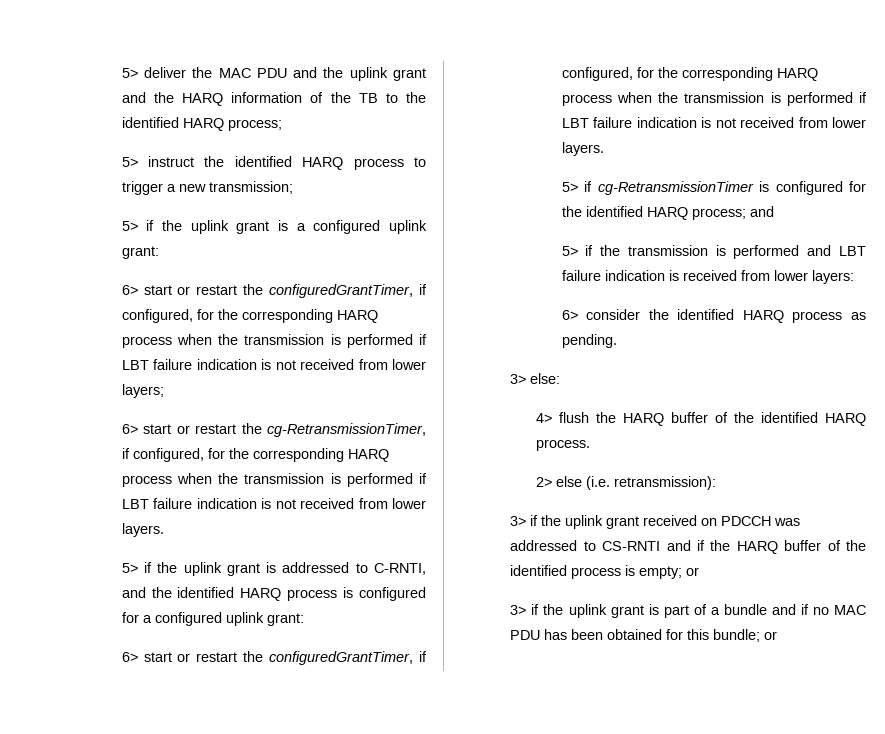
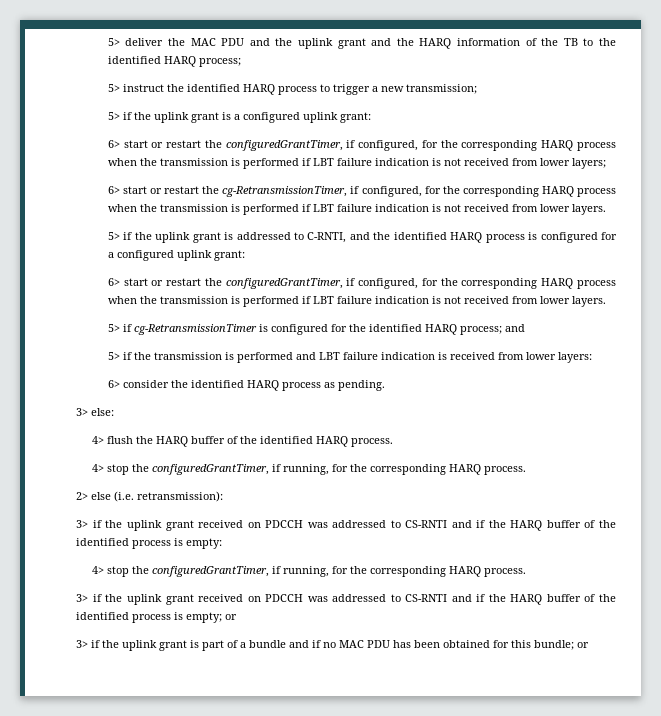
  4> flush the HARQ buffer of the identified HARQ process.
+ 4> stop the configuredGrantTimer, if running, for the corresponding HARQ process.
  2> else (i.e. retransmission):
+ 3> if the uplink grant received on PDCCH was addressed to CS-RNTI and if the HARQ buffer of the identified process is empty:
+ 4> stop the configuredGrantTimer, if running, for the corresponding HARQ process.

